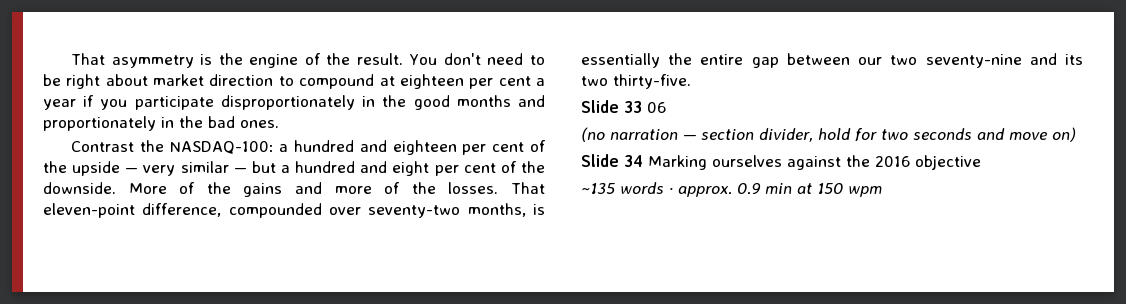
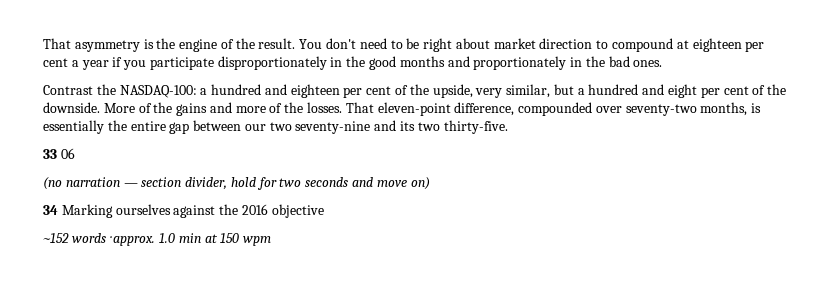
- Contrast the NASDAQ-100: a hundred and eighteen per cent of the upside — very similar — but a hundred and eight per cent of the downside.
+ Contrast the NASDAQ-100: a hundred and eighteen per cent of the upside, very similar, but a hundred and eight per cent of the downside.
- Slide 33 06
+ 33 06
- Slide 34 Marking ourselves against the 2016 objective
+ 34 Marking ourselves against the 2016 objective
- ~135 words · approx. 0.9 min at 150 wpm
+ ~152 words · approx. 1.0 min at 150 wpm

